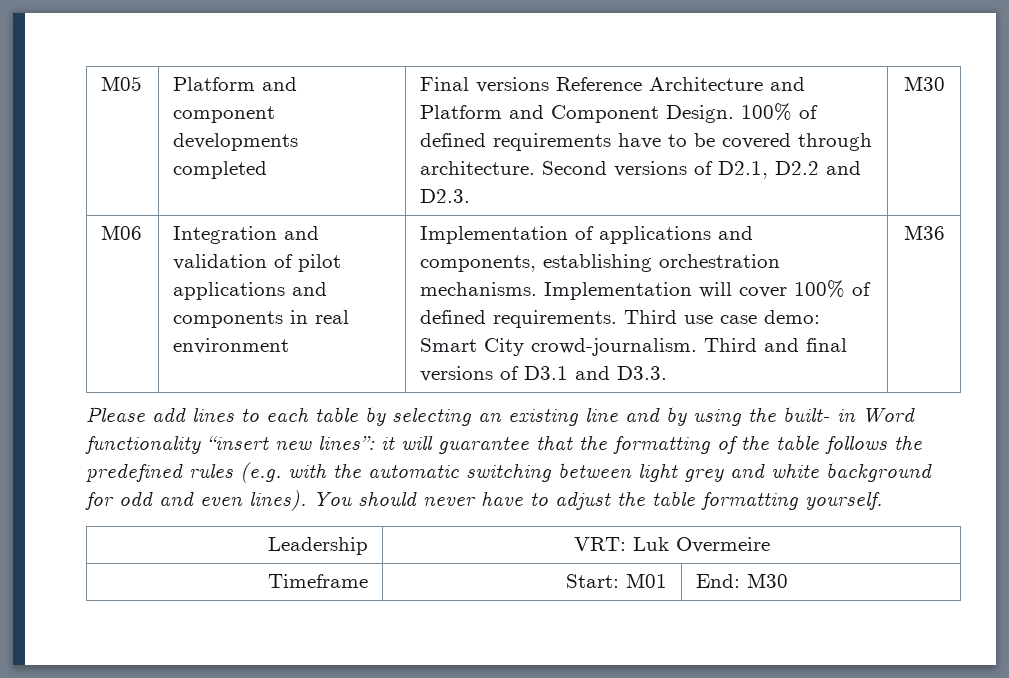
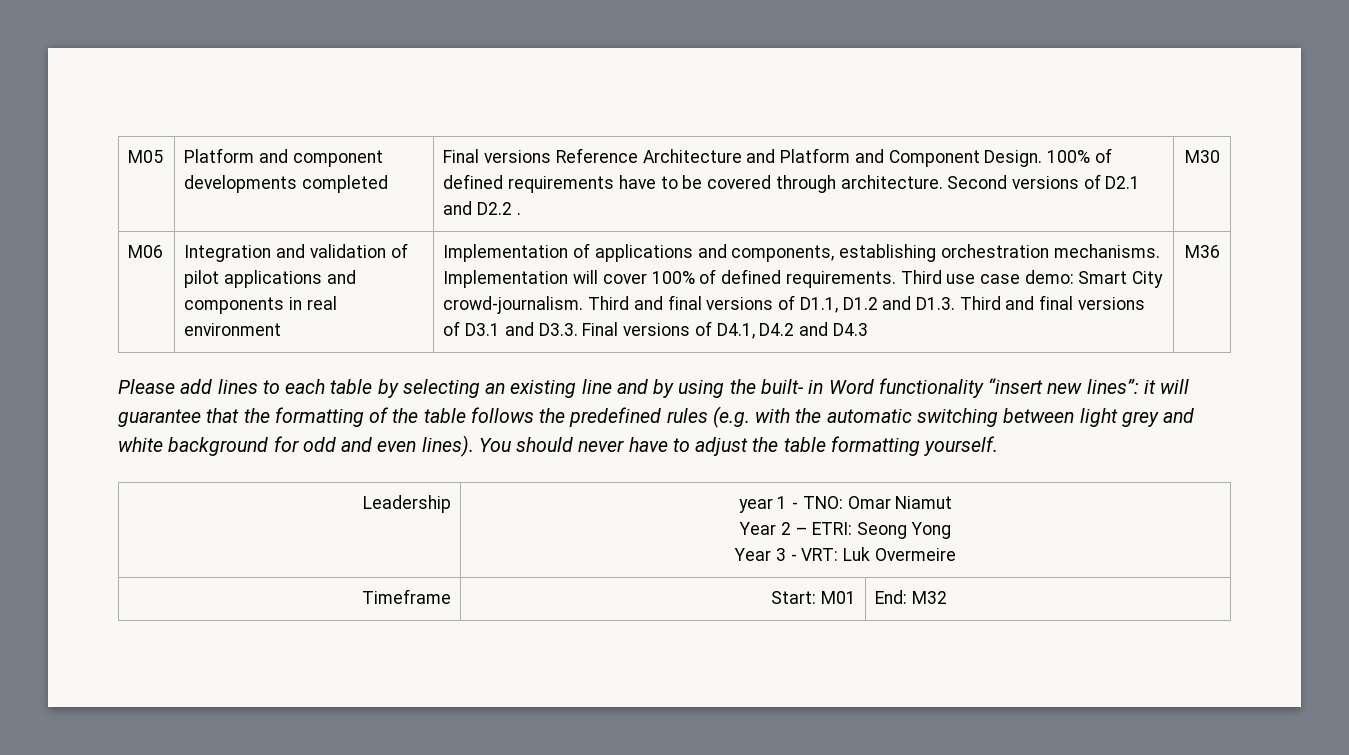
- M05 | Platform and component developments completed | Final versions Reference Architecture and Platform and Component Design. 100% of defined requirements have to be covered through architecture. Second versions of D2.1, D2.2 and D2.3. | M30
+ M05 | Platform and component developments completed | Final versions Reference Architecture and Platform and Component Design. 100% of defined requirements have to be covered through architecture. Second versions of D2.1 and D2.2 . | M30
- Third and final versions of D3.1 and D3.3.
+ Third and final versions of D1.1, D1.2 and D1.3. Third and final versions of D3.1 and D3.3. Final versions of D4.1, D4.2 and D4.3
- Leadership | VRT: Luk Overmeire
+ Leadership | year 1 - TNO: Omar Niamut
+ Year 2 – ETRI: Seong Yong
+ Year 3 - VRT: Luk Overmeire
- Timeframe | Start: M01 | End: M30
+ Timeframe | Start: M01 | End: M32

